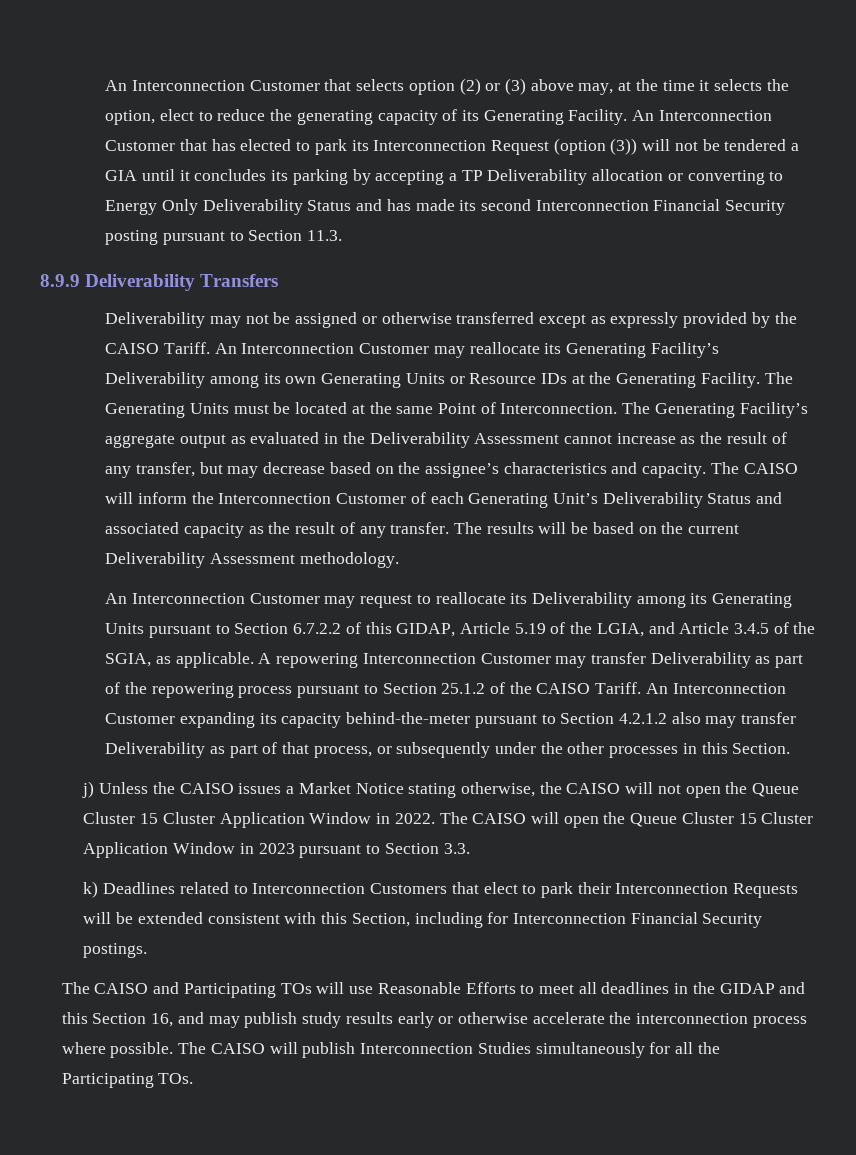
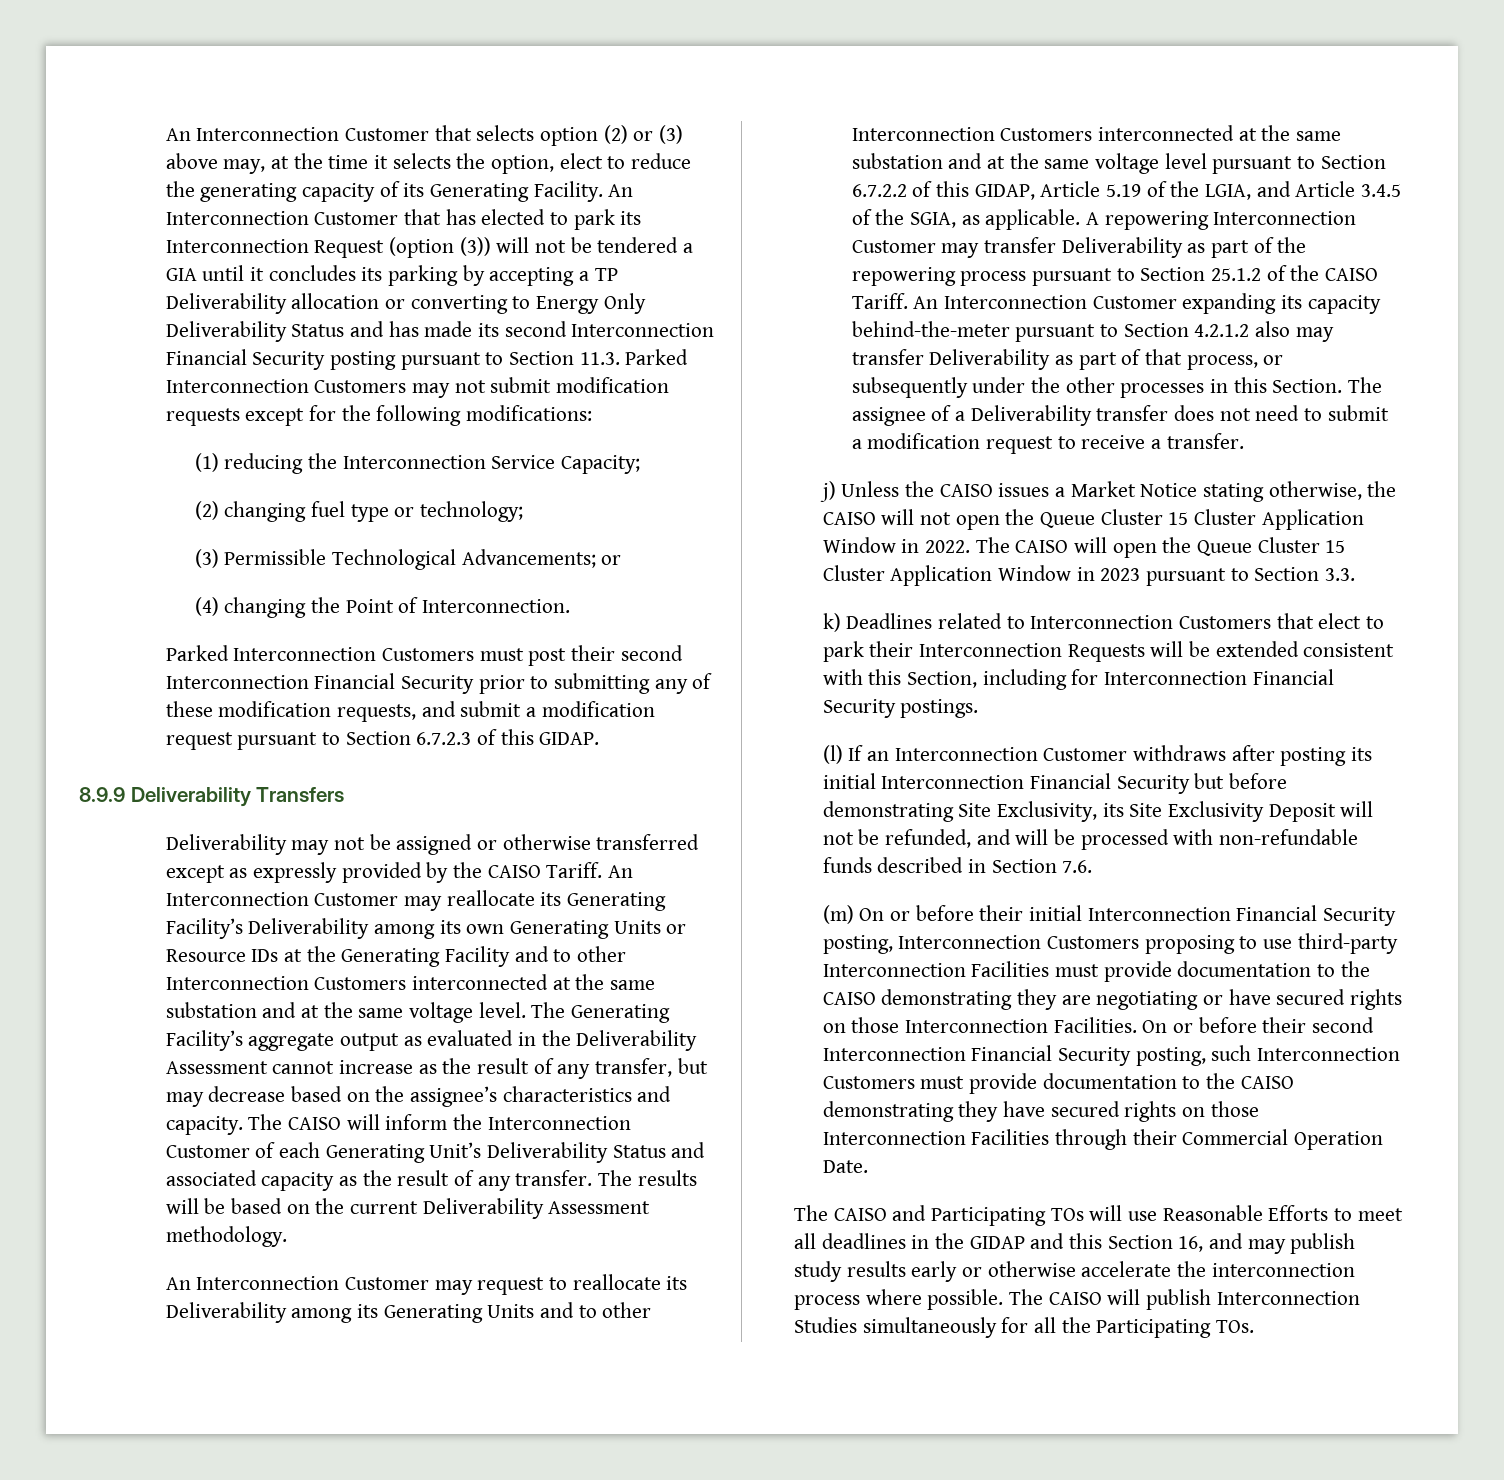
- An Interconnection Customer that has elected to park its Interconnection Request (option (3)) will not be tendered a GIA until it concludes its parking by accepting a TP Deliverability allocation or converting to Energy Only Deliverability Status and has made its second Interconnection Financial Security posting pursuant to Section 11.3.
+ An Interconnection Customer that has elected to park its Interconnection Request (option (3)) will not be tendered a GIA until it concludes its parking by accepting a TP Deliverability allocation or converting to Energy Only Deliverability Status and has made its second Interconnection Financial Security posting pursuant to Section 11.3. Parked Interconnection Customers may not submit modification requests except for the following modifications:
+ (1) reducing the Interconnection Service Capacity;
+ (2) changing fuel type or technology;
+ (3) Permissible Technological Advancements; or
+ (4) changing the Point of Interconnection.
+ Parked Interconnection Customers must post their second Interconnection Financial Security prior to submitting any of these modification requests, and submit a modification request pursuant to Section 6.7.2.3 of this GIDAP.
- An Interconnection Customer may reallocate its Generating Facility’s Deliverability among its own Generating Units or Resource IDs at the Generating Facility. The Generating Units must be located at the same Point of Interconnection.
+ An Interconnection Customer may reallocate its Generating Facility’s Deliverability among its own Generating Units or Resource IDs at the Generating Facility and to other Interconnection Customers interconnected at the same substation and at the same voltage level.
- An Interconnection Customer may request to reallocate its Deliverability among its Generating Units pursuant to Section 6.7.2.2 of this GIDAP, Article 5.19 of the LGIA, and Article 3.4.5 of the SGIA, as applicable.
+ An Interconnection Customer may request to reallocate its Deliverability among its Generating Units and to other Interconnection Customers interconnected at the same substation and at the same voltage level pursuant to Section 6.7.2.2 of this GIDAP, Article 5.19 of the LGIA, and Article 3.4.5 of the SGIA, as applicable.
+ The assignee of a Deliverability transfer does not need to submit a modification request to receive a transfer.
+ (l) If an Interconnection Customer withdraws after posting its initial Interconnection Financial Security but before demonstrating Site Exclusivity, its Site Exclusivity Deposit will not be refunded, and will be processed with non-refundable funds described in Section 7.6.
+ (m) On or before their initial Interconnection Financial Security posting, Interconnection Customers proposing to use third-party Interconnection Facilities must provide documentation to the CAISO demonstrating they are negotiating or have secured rights on those Interconnection Facilities. On or before their second Interconnection Financial Security posting, such Interconnection Customers must provide documentation to the CAISO demonstrating they have secured rights on those Interconnection Facilities through their Commercial Operation Date.

